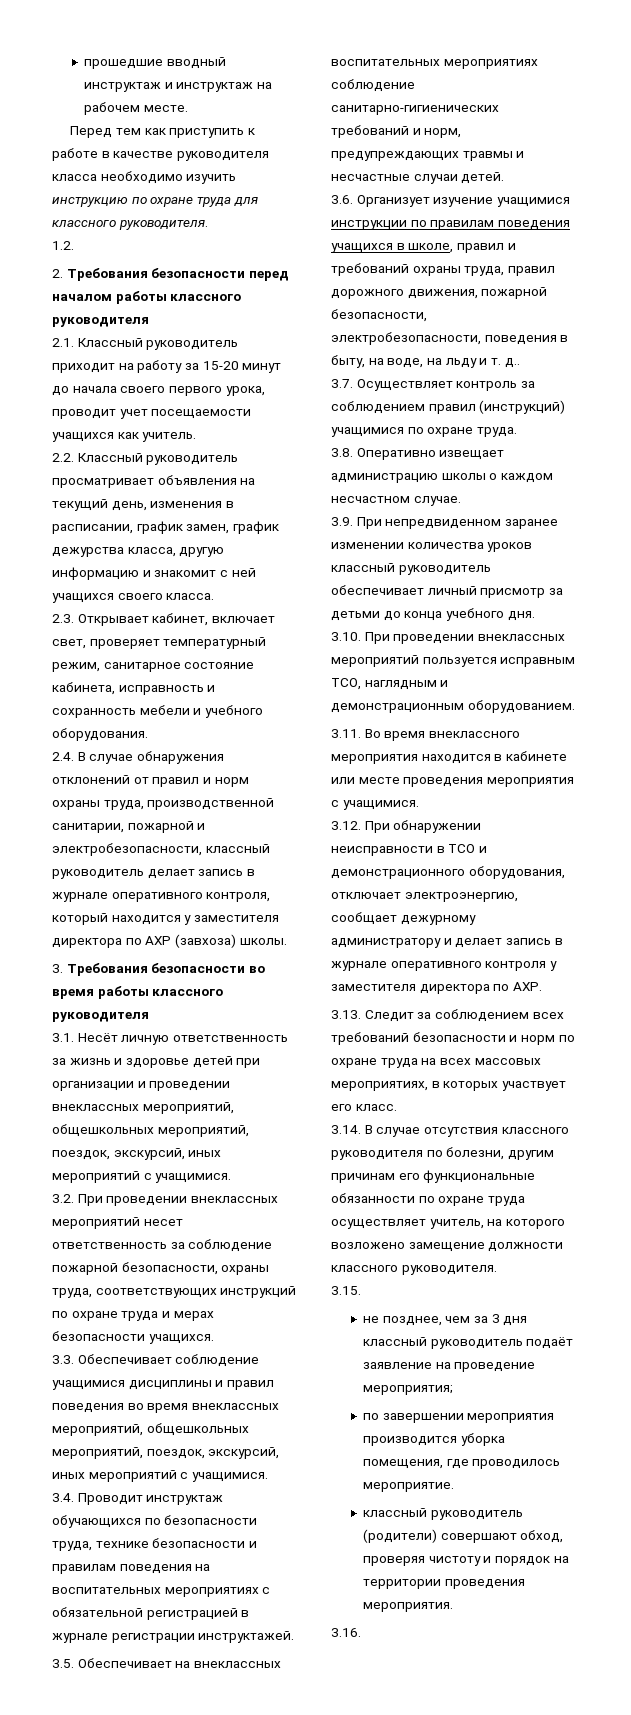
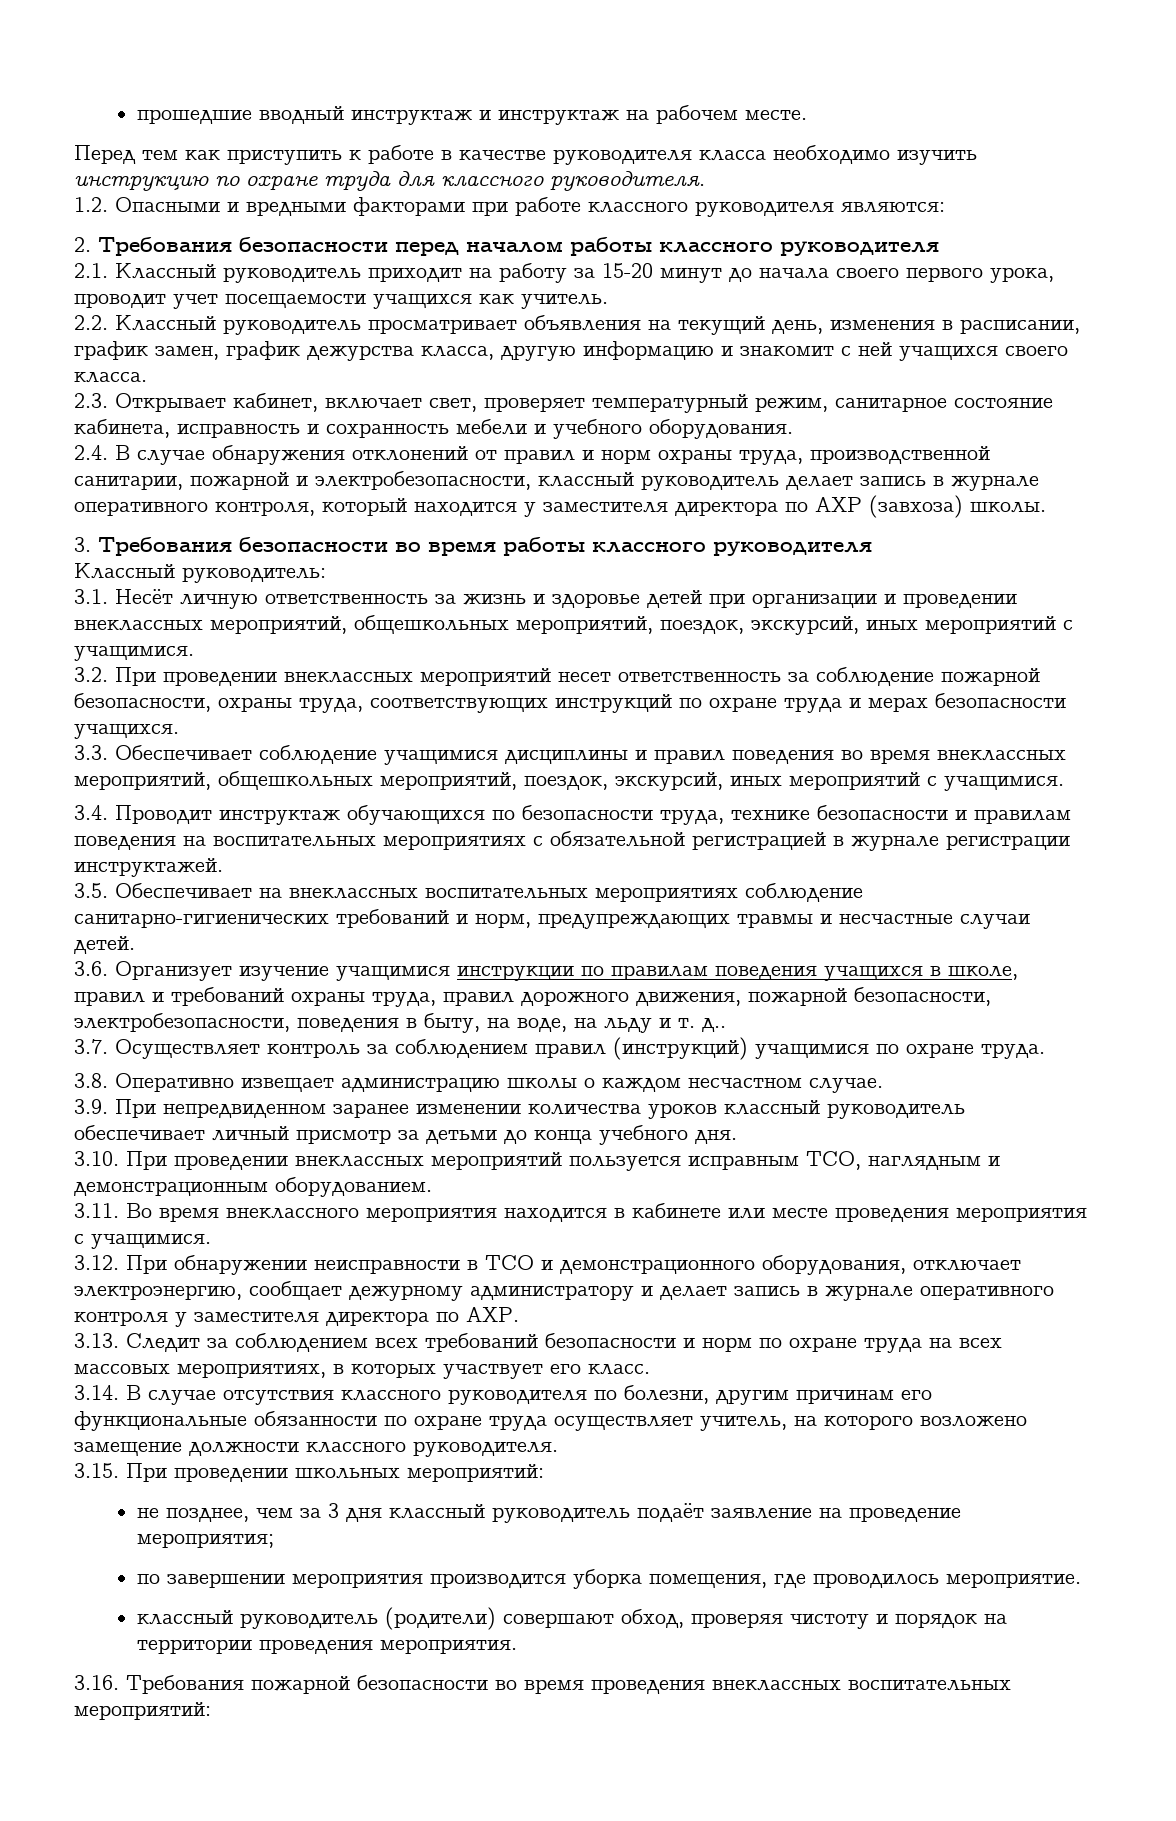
- 1.2.
+ 1.2. Опасными и вредными факторами при работе классного руководителя являются:
+ Классный руководитель:
- 3.15.
+ 3.15. При проведении школьных мероприятий:
- 3.16.
+ 3.16. Требования пожарной безопасности во время проведения внеклассных воспитательных мероприятий:

